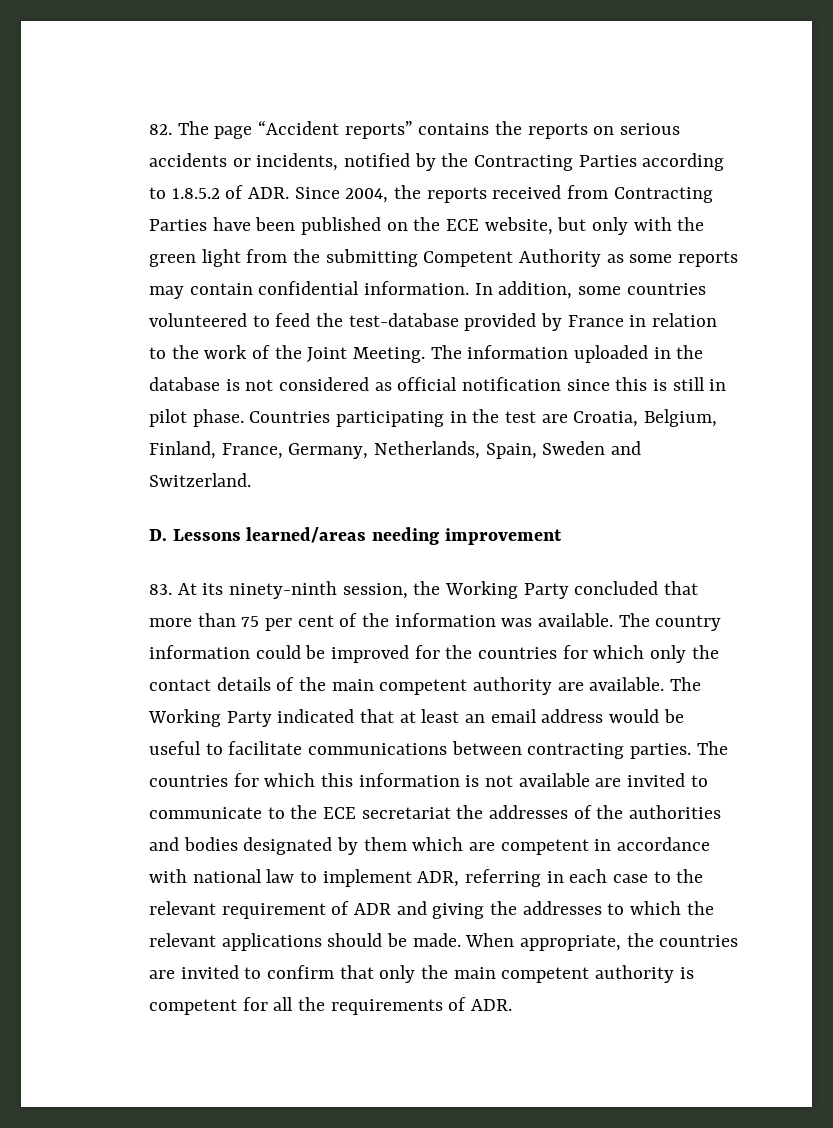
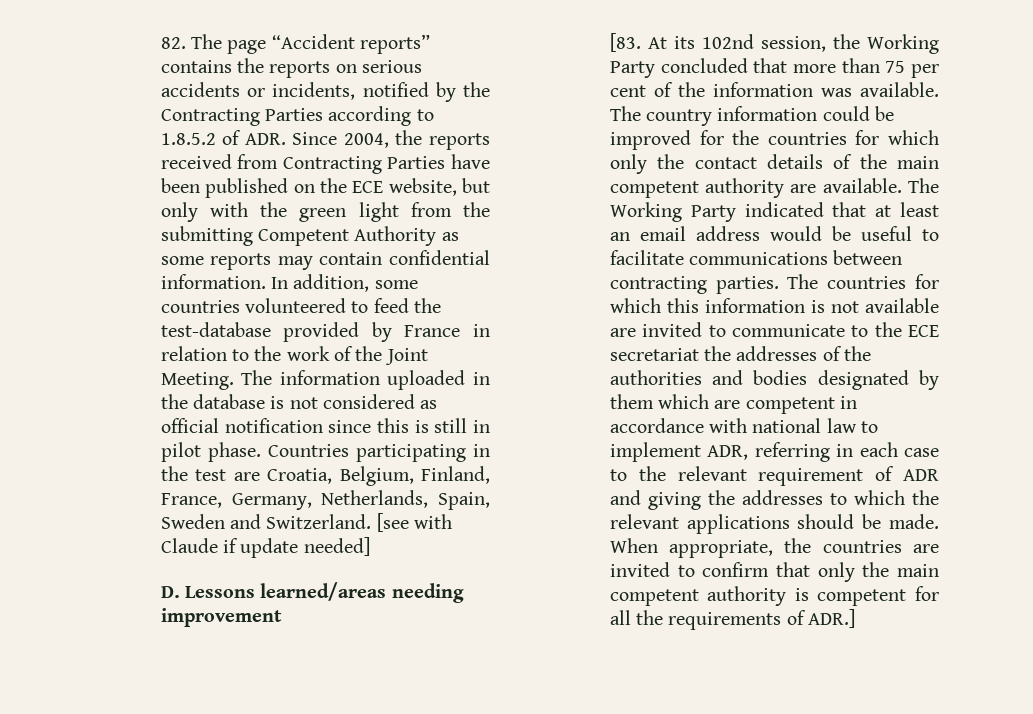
+ [see with Claude if update needed]
- 83. At its ninety-ninth session, the Working Party concluded that more than 75 per cent of the information was available.
+ [83. At its 102nd session, the Working Party concluded that more than 75 per cent of the information was available.
- When appropriate, the countries are invited to confirm that only the main competent authority is competent for all the requirements of ADR.
+ When appropriate, the countries are invited to confirm that only the main competent authority is competent for all the requirements of ADR.]

